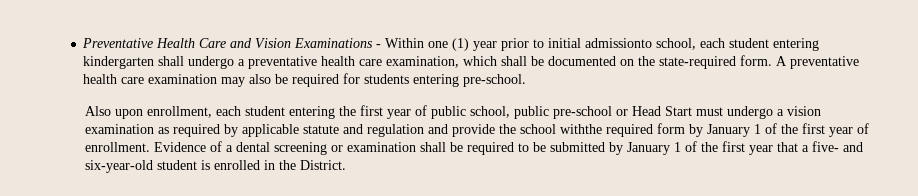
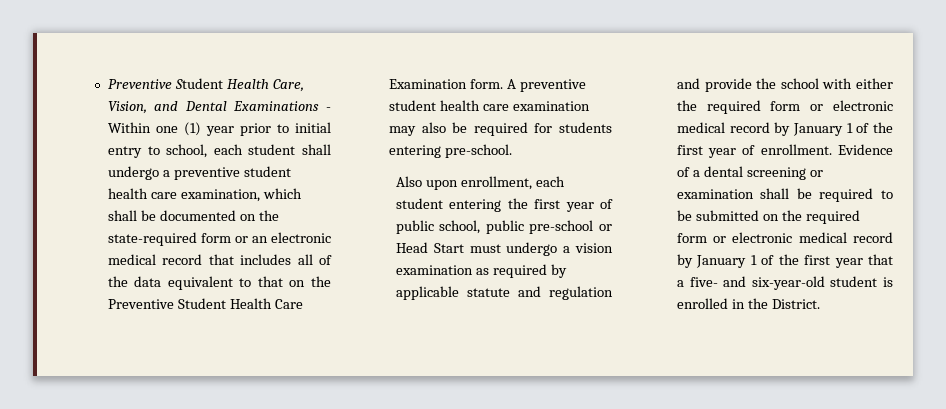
- Preventative Health Care and Vision Examinations - Within one (1) year prior to initial admissionto school, each student entering kindergarten shall undergo a preventative health care examination, which shall be documented on the state-required form. A preventative health care examination may also be required for students entering pre-school.
+ Preventive Student Health Care, Vision, and Dental Examinations - Within one (1) year prior to initial entry to school, each student shall undergo a preventive student health care examination, which shall be documented on the state-required form or an electronic medical record that includes all of the data equivalent to that on the Preventive Student Health Care Examination form. A preventive student health care examination may also be required for students entering pre-school.
- Also upon enrollment, each student entering the first year of public school, public pre-school or Head Start must undergo a vision examination as required by applicable statute and regulation and provide the school withthe required form by January 1 of the first year of enrollment.
+ Also upon enrollment, each student entering the first year of public school, public pre-school or Head Start must undergo a vision examination as required by applicable statute and regulation and provide the school with either the required form or electronic medical record by January 1 of the first year of enrollment.
- Evidence of a dental screening or examination shall be required to be submitted by January 1 of the first year that a five- and six-year-old student is enrolled in the District.
+ Evidence of a dental screening or examination shall be required to be submitted on the required form or electronic medical record by January 1 of the first year that a five- and six-year-old student is enrolled in the District.

